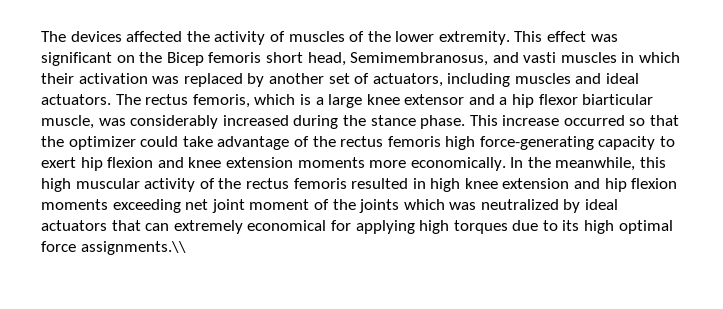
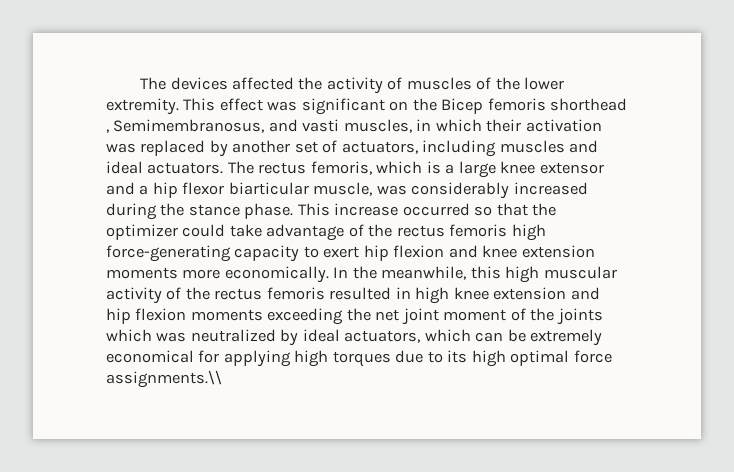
- This effect was significant on the Bicep femoris short head, Semimembranosus, and vasti muscles in which their activation was replaced by another set of actuators, including muscles and ideal actuators.
+ This effect was significant on the Bicep femoris shorthead , Semimembranosus, and vasti muscles, in which their activation was replaced by another set of actuators, including muscles and ideal actuators.
- In the meanwhile, this high muscular activity of the rectus femoris resulted in high knee extension and hip flexion moments exceeding net joint moment of the joints which was neutralized by ideal actuators that can extremely economical for applying high torques due to its high optimal force assignments.\\
+ In the meanwhile, this high muscular activity of the rectus femoris resulted in high knee extension and hip flexion moments exceeding the net joint moment of the joints which was neutralized by ideal actuators, which can be extremely economical for applying high torques due to its high optimal force assignments.\\

